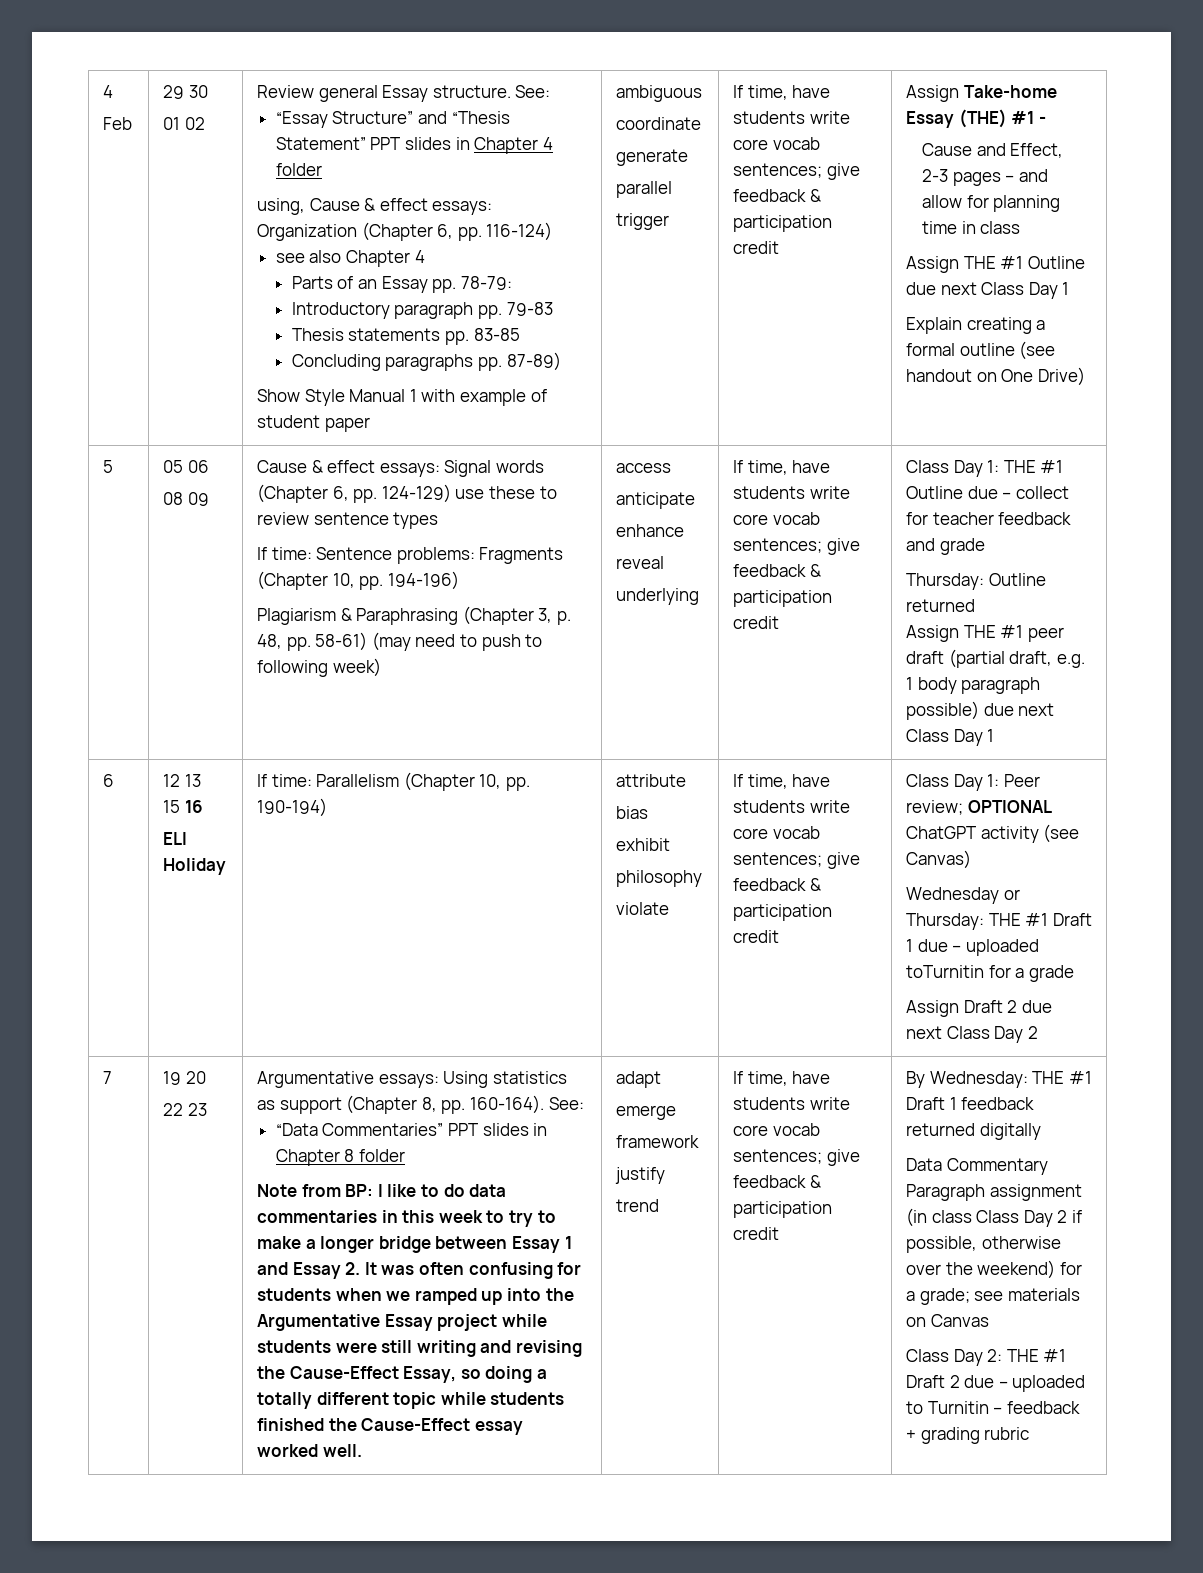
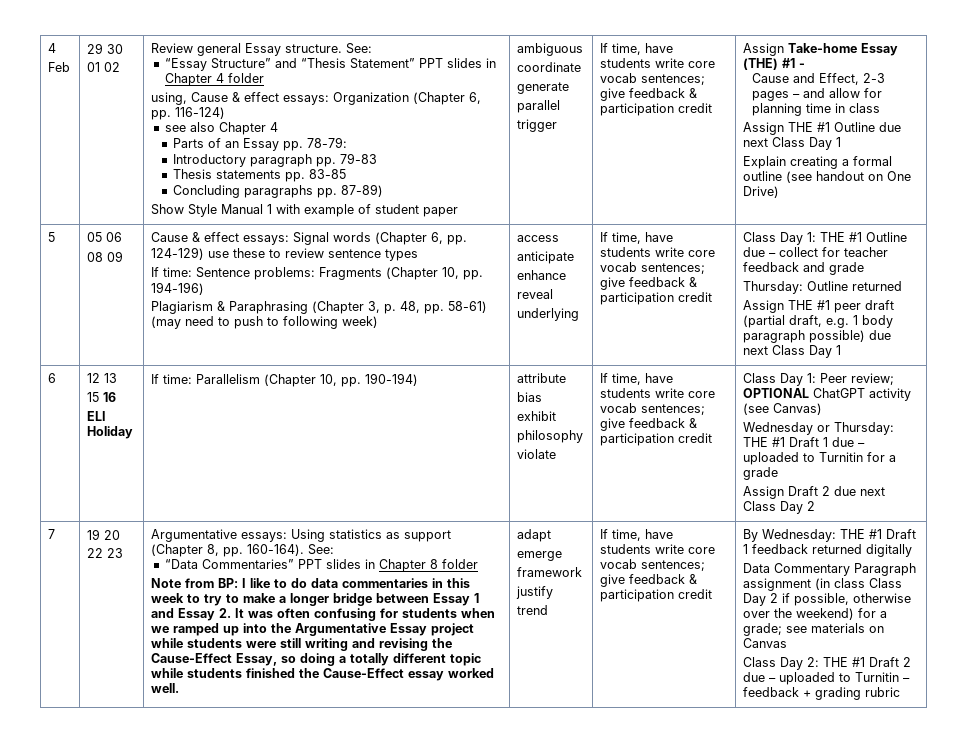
- Wednesday or Thursday: THE #1 Draft 1 due – uploaded toTurnitin for a grade
+ Wednesday or Thursday: THE #1 Draft 1 due – uploaded to Turnitin for a grade

